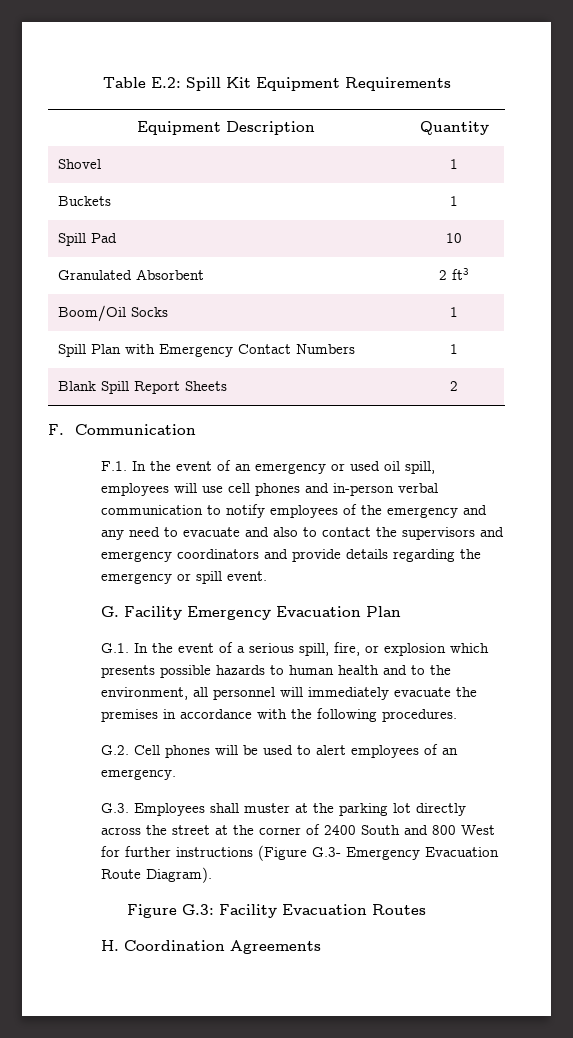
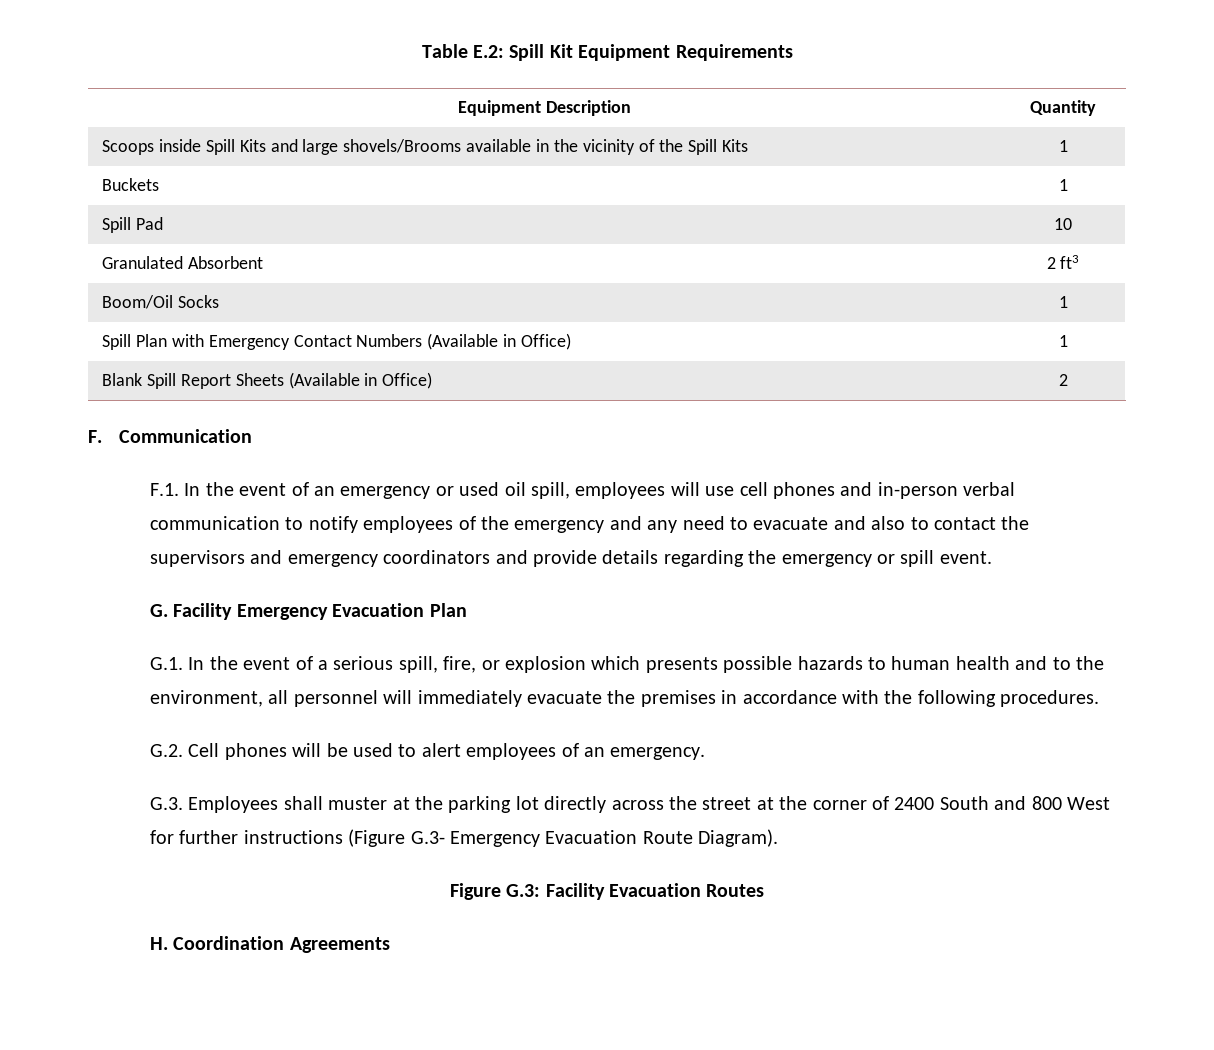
- Shovel | 1
+ Scoops inside Spill Kits and large shovels/Brooms available in the vicinity of the Spill Kits | 1
- Spill Plan with Emergency Contact Numbers | 1
+ Spill Plan with Emergency Contact Numbers (Available in Office) | 1
- Blank Spill Report Sheets | 2
+ Blank Spill Report Sheets (Available in Office) | 2

